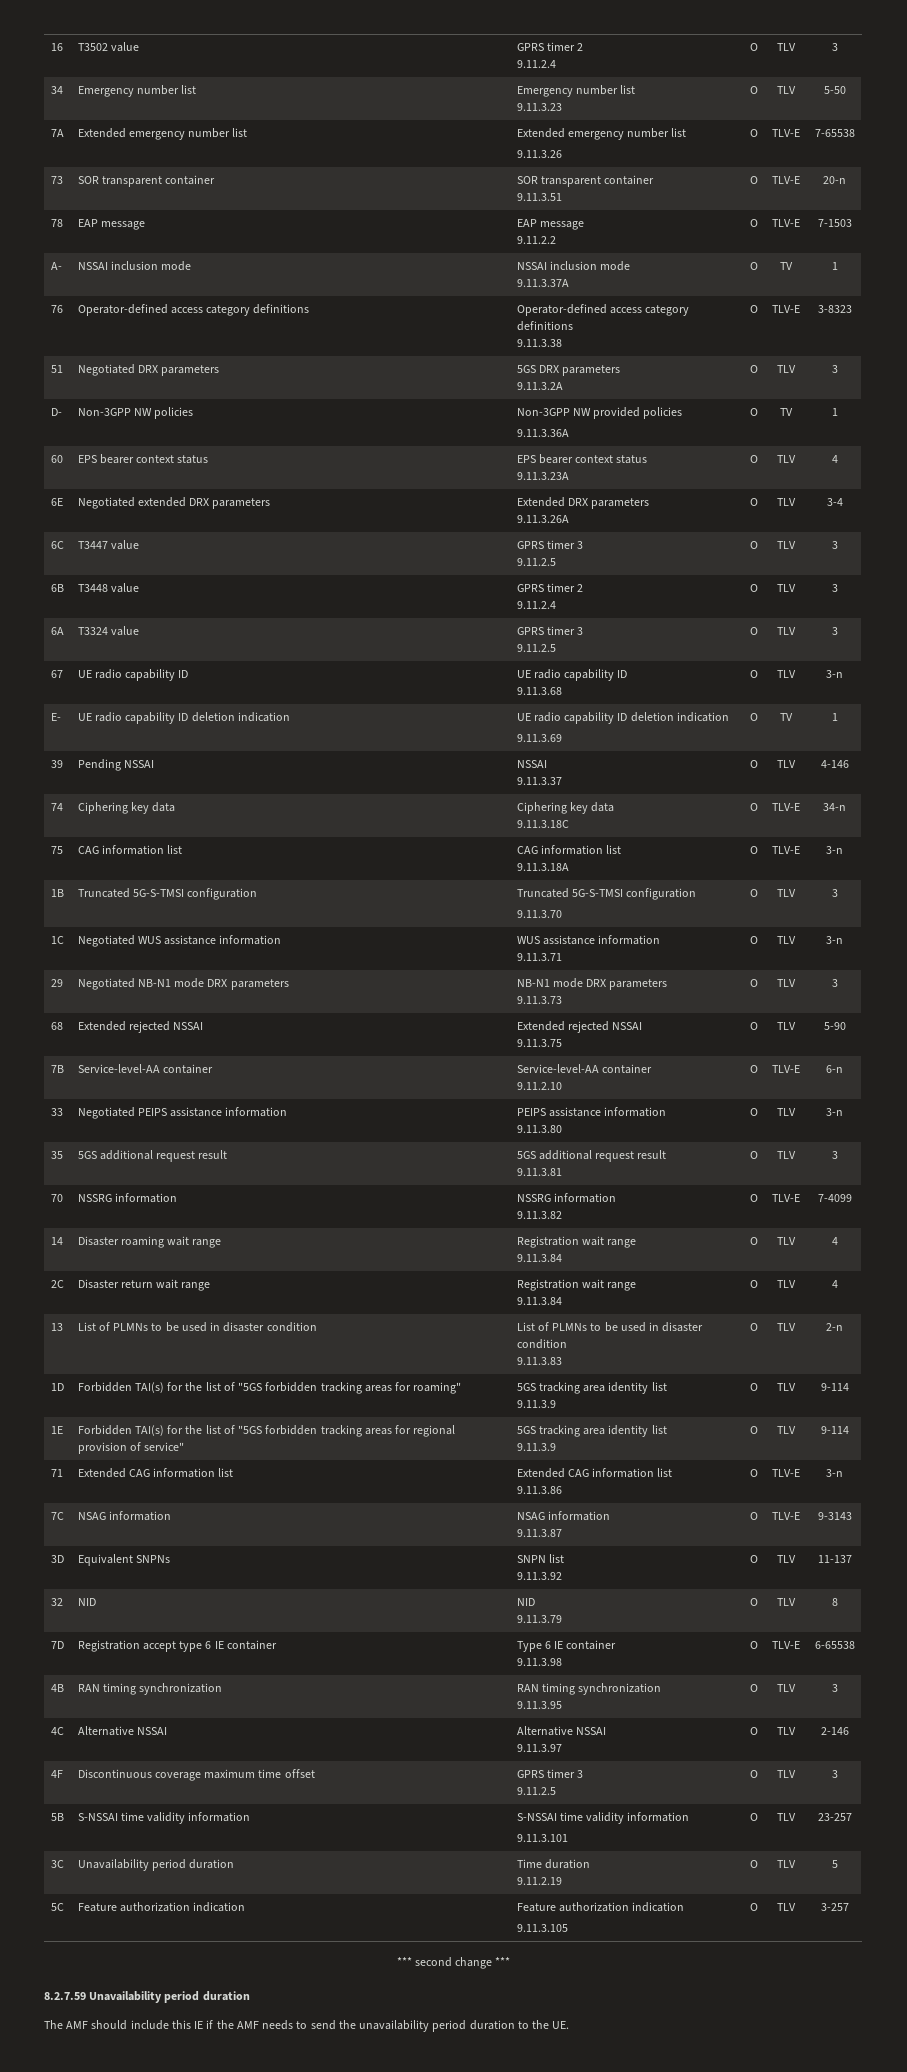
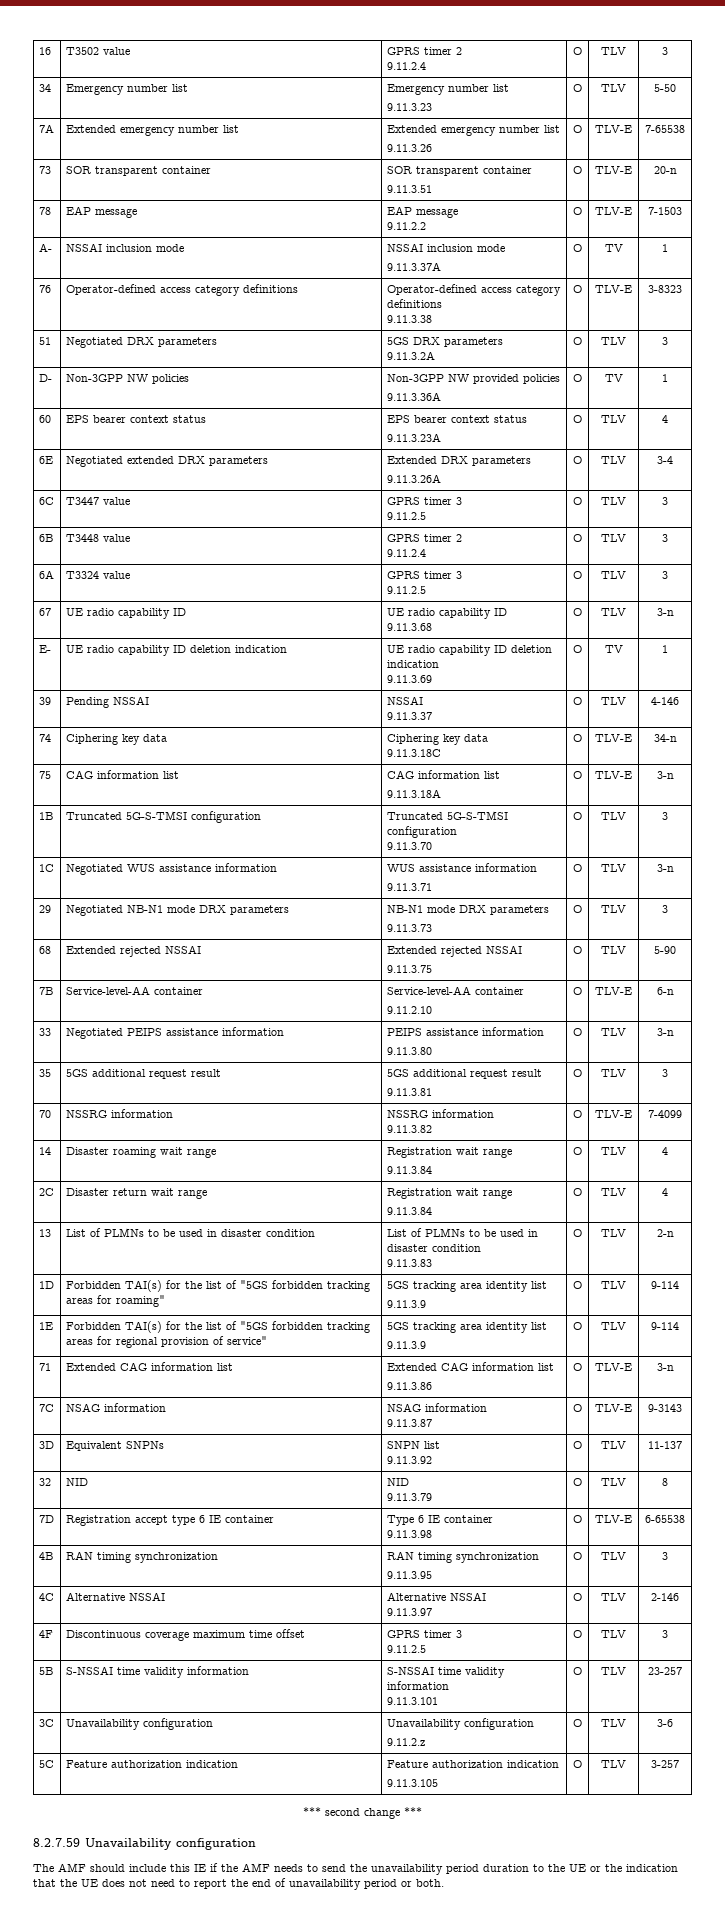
- 3C | Unavailability period duration | Time duration
- 9.11.2.19 | O | TLV | 5
+ 3C | Unavailability configuration | Unavailability configuration
+ 9.11.2.z | O | TLV | 3-6
- 8.2.7.59 Unavailability period duration
+ 8.2.7.59 Unavailability configuration
- The AMF should include this IE if the AMF needs to send the unavailability period duration to the UE.
+ The AMF should include this IE if the AMF needs to send the unavailability period duration to the UE or the indication that the UE does not need to report the end of unavailability period or both.

